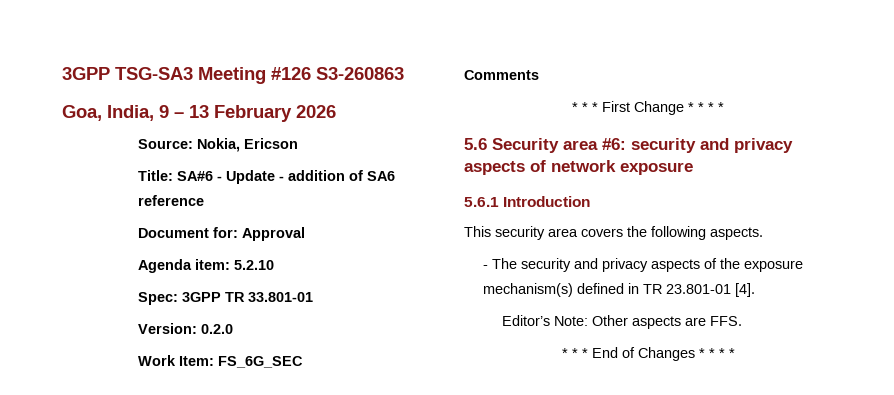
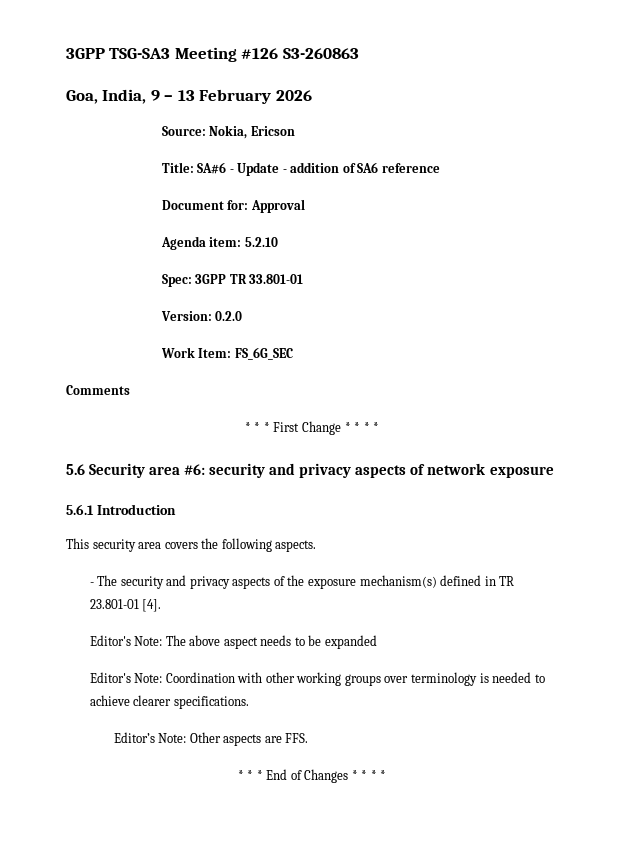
+ Editor's Note: The above aspect needs to be expanded
+ Editor's Note: Coordination with other working groups over terminology is needed to achieve clearer specifications.

